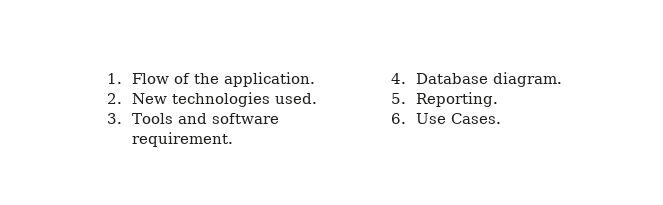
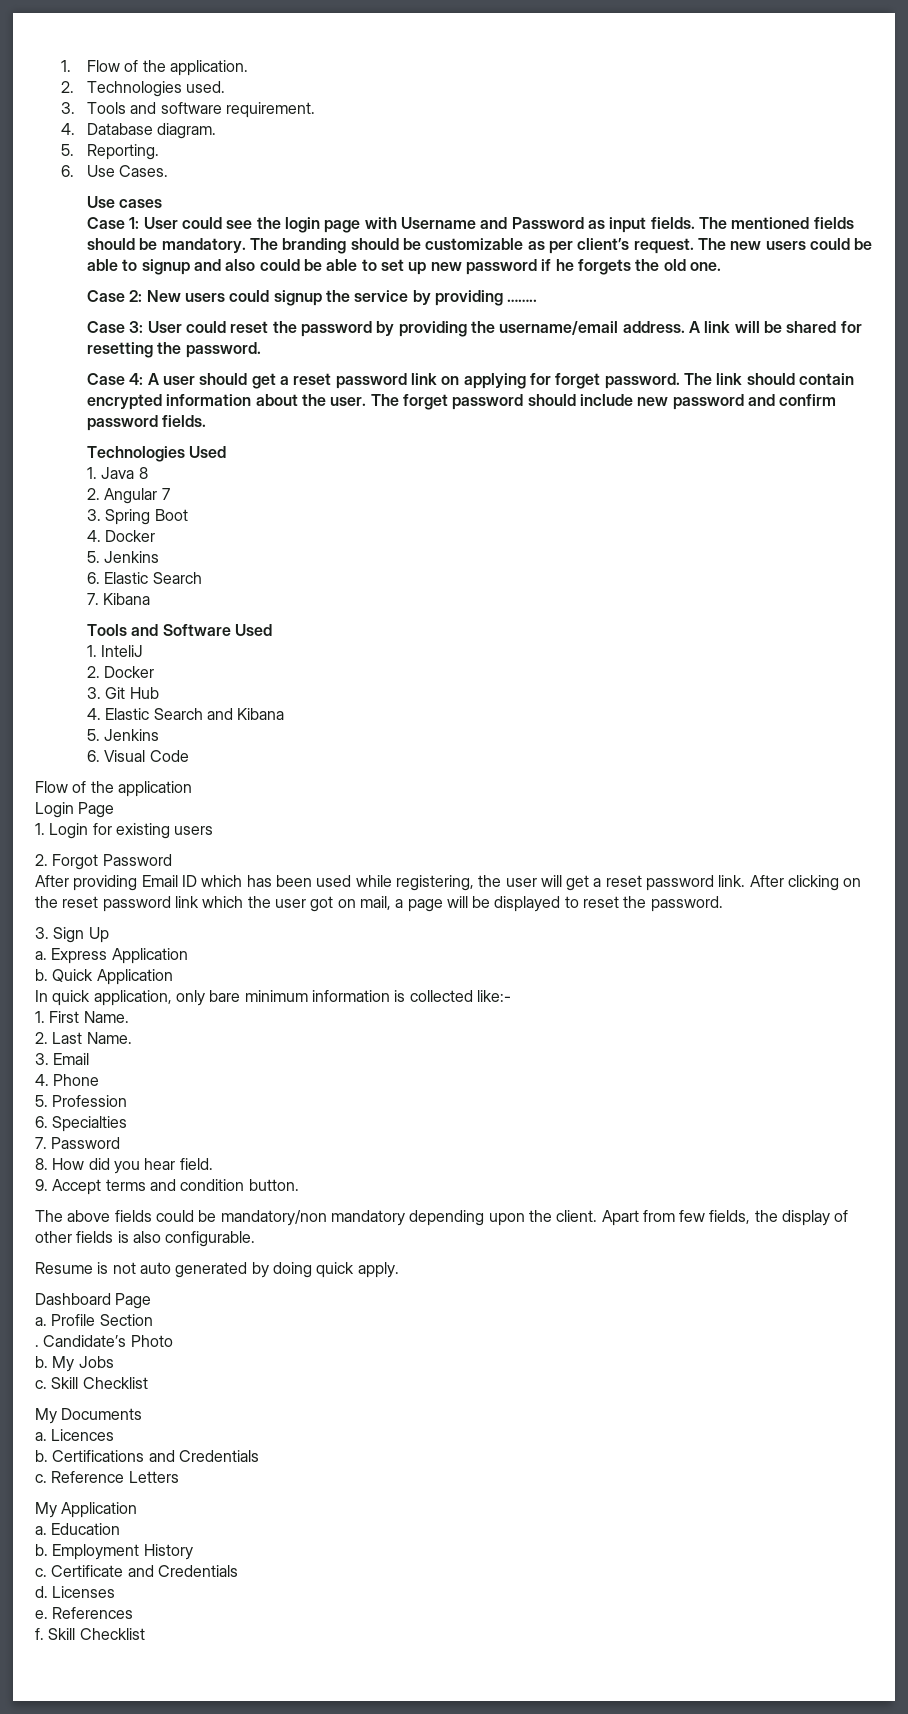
- 2. New technologies used.
+ 2. Technologies used.
+ Use cases
+ Case 1: User could see the login page with Username and Password as input fields. The mentioned fields should be mandatory. The branding should be customizable as per client’s request. The new users could be able to signup and also could be able to set up new password if he forgets the old one.
+ Case 2: New users could signup the service by providing ……..
+ Case 3: User could reset the password by providing the username/email address. A link will be shared for resetting the password.
+ Case 4: A user should get a reset password link on applying for forget password. The link should contain encrypted information about the user. The forget password should include new password and confirm password fields.
+ Technologies Used
+ 1. Java 8
+ 2. Angular 7
+ 3. Spring Boot
+ 4. Docker
+ 5. Jenkins
+ 6. Elastic Search
+ 7. Kibana
+ Tools and Software Used
+ 1. InteliJ
+ 2. Docker
+ 3. Git Hub
+ 4. Elastic Search and Kibana
+ 5. Jenkins
+ 6. Visual Code
+ Flow of the application
+ Login Page
+ 1. Login for existing users
+ 2. Forgot Password
+ After providing Email ID which has been used while registering, the user will get a reset password link. After clicking on the reset password link which the user got on mail, a page will be displayed to reset the password.
+ 3. Sign Up
+ a. Express Application
+ b. Quick Application
+ In quick application, only bare minimum information is collected like:-
+ 1. First Name.
+ 2. Last Name.
+ 3. Email
+ 4. Phone
+ 5. Profession
+ 6. Specialties
+ 7. Password
+ 8. How did you hear field.
+ 9. Accept terms and condition button.
+ The above fields could be mandatory/non mandatory depending upon the client. Apart from few fields, the display of other fields is also configurable.
+ Resume is not auto generated by doing quick apply.
+ Dashboard Page
+ a. Profile Section
+ . Candidate’s Photo
+ b. My Jobs
+ c. Skill Checklist
+ My Documents
+ a. Licences
+ b. Certifications and Credentials
+ c. Reference Letters
+ My Application
+ a. Education
+ b. Employment History
+ c. Certificate and Credentials
+ d. Licenses
+ e. References
+ f. Skill Checklist

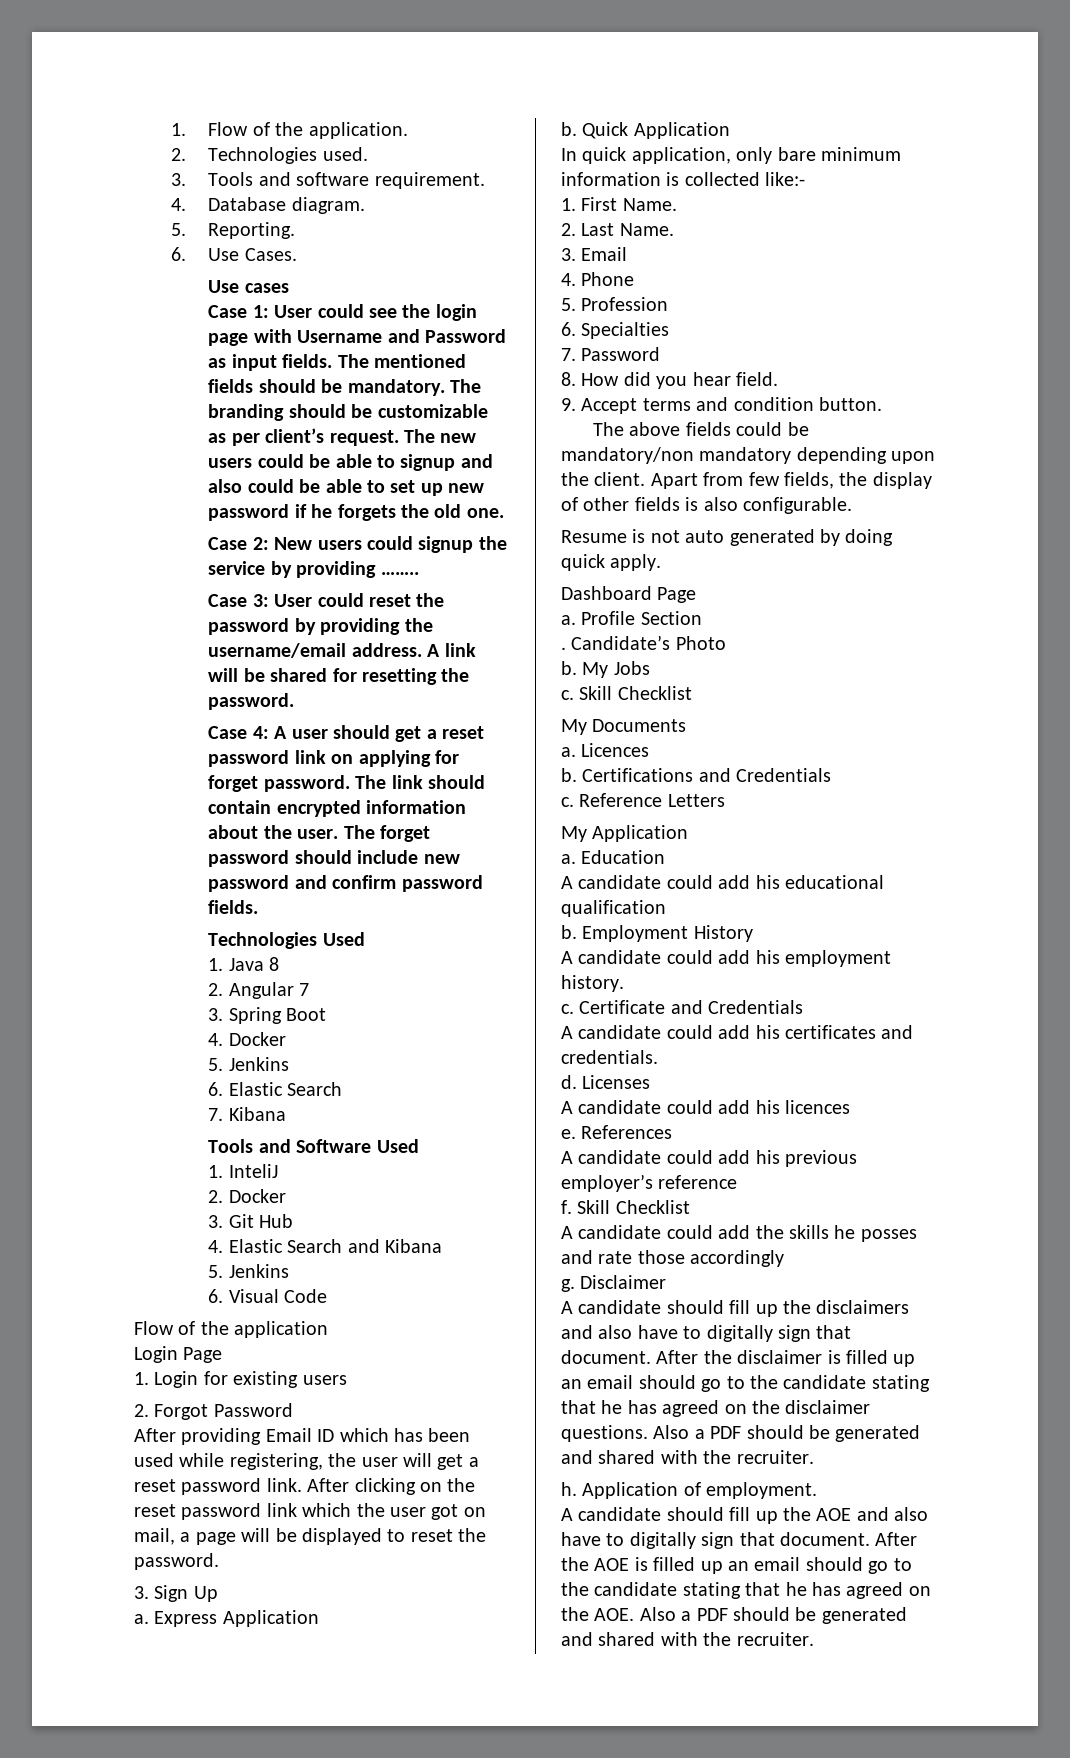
+ A candidate could add his educational qualification
  b. Employment History
+ A candidate could add his employment history.
  c. Certificate and Credentials
+ A candidate could add his certificates and credentials.
  d. Licenses
+ A candidate could add his licences
  e. References
+ A candidate could add his previous employer’s reference
  f. Skill Checklist
+ A candidate could add the skills he posses and rate those accordingly
+ g. Disclaimer
+ A candidate should fill up the disclaimers and also have to digitally sign that document. After the disclaimer is filled up an email should go to the candidate stating that he has agreed on the disclaimer questions. Also a PDF should be generated and shared with the recruiter.
+ h. Application of employment.
+ A candidate should fill up the AOE and also have to digitally sign that document. After the AOE is filled up an email should go to the candidate stating that he has agreed on the AOE. Also a PDF should be generated and shared with the recruiter.

